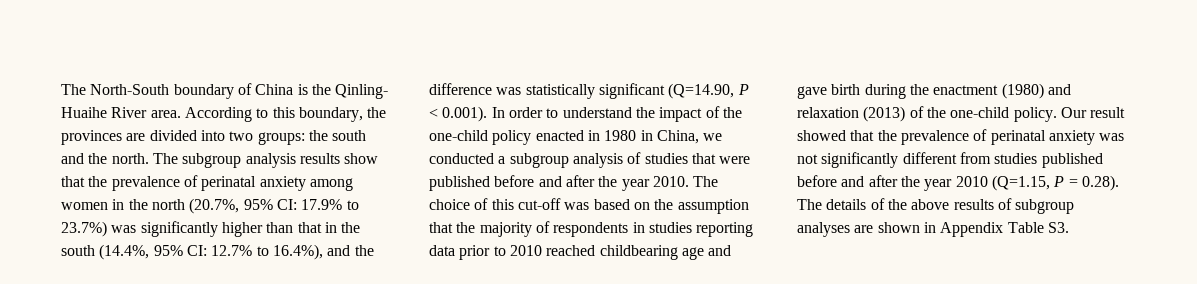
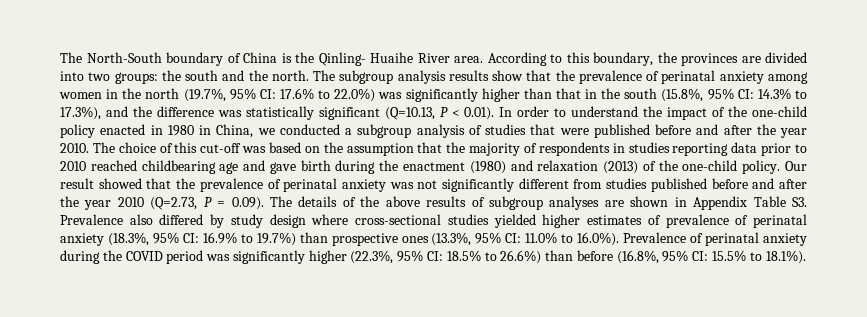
- The subgroup analysis results show that the prevalence of perinatal anxiety among women in the north (20.7%, 95% CI: 17.9% to 23.7%) was significantly higher than that in the south (14.4%, 95% CI: 12.7% to 16.4%), and the difference was statistically significant (Q=14.90, P < 0.001). In order to understand the impact of the one-child policy enacted in 1980 in China, we conducted a subgroup analysis of studies that were published before and after the year 2010.
+ The subgroup analysis results show that the prevalence of perinatal anxiety among women in the north (19.7%, 95% CI: 17.6% to 22.0%) was significantly higher than that in the south (15.8%, 95% CI: 14.3% to 17.3%), and the difference was statistically significant (Q=10.13, P < 0.01). In order to understand the impact of the one-child policy enacted in 1980 in China, we conducted a subgroup analysis of studies that were published before and after the year 2010.
- Our result showed that the prevalence of perinatal anxiety was not significantly different from studies published before and after the year 2010 (Q=1.15, P = 0.28). The details of the above results of subgroup analyses are shown in Appendix Table S3.
+ Our result showed that the prevalence of perinatal anxiety was not significantly different from studies published before and after the year 2010 (Q=2.73, P = 0.09). The details of the above results of subgroup analyses are shown in Appendix Table S3. Prevalence also differed by study design where cross-sectional studies yielded higher estimates of prevalence of perinatal anxiety (18.3%, 95% CI: 16.9% to 19.7%) than prospective ones (13.3%, 95% CI: 11.0% to 16.0%). Prevalence of perinatal anxiety during the COVID period was significantly higher (22.3%, 95% CI: 18.5% to 26.6%) than before (16.8%, 95% CI: 15.5% to 18.1%).

